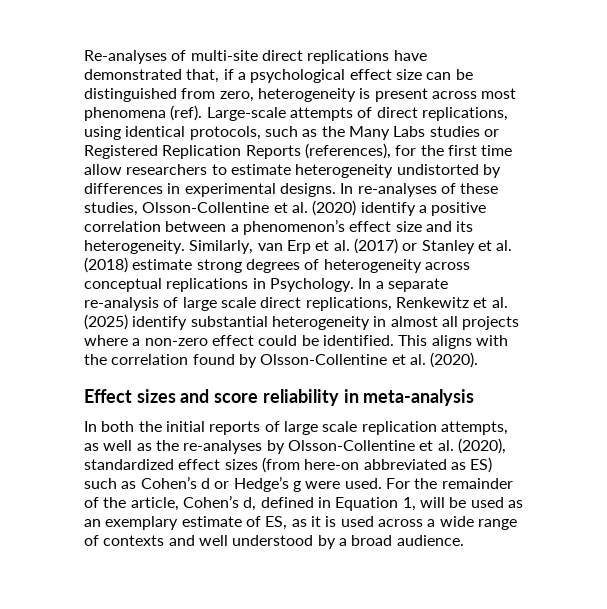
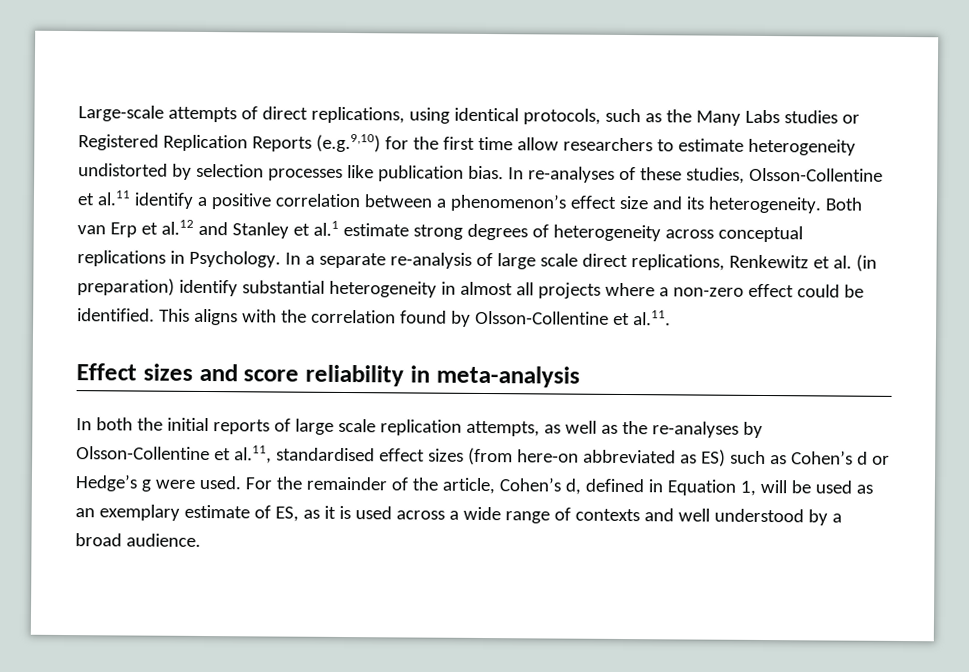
- Re-analyses of multi-site direct replications have demonstrated that, if a psychological effect size can be distinguished from zero, heterogeneity is present across most phenomena (ref). Large-scale attempts of direct replications, using identical protocols, such as the Many Labs studies or Registered Replication Reports (references), for the first time allow researchers to estimate heterogeneity undistorted by differences in experimental designs.
+ Large-scale attempts of direct replications, using identical protocols, such as the Many Labs studies or Registered Replication Reports (e.g.9,10) for the first time allow researchers to estimate heterogeneity undistorted by selection processes like publication bias.
- In re-analyses of these studies, Olsson-Collentine et al. (2020) identify a positive correlation between a phenomenon’s effect size and its heterogeneity.
+ In re-analyses of these studies, Olsson-Collentine et al.11 identify a positive correlation between a phenomenon’s effect size and its heterogeneity.
- Similarly, van Erp et al. (2017) or Stanley et al. (2018) estimate strong degrees of heterogeneity across conceptual replications in Psychology.
+ Both van Erp et al.12 and Stanley et al.1 estimate strong degrees of heterogeneity across conceptual replications in Psychology.
- In a separate re-analysis of large scale direct replications, Renkewitz et al. (2025) identify substantial heterogeneity in almost all projects where a non-zero effect could be identified.
+ In a separate re-analysis of large scale direct replications, Renkewitz et al. (in preparation) identify substantial heterogeneity in almost all projects where a non-zero effect could be identified.
- This aligns with the correlation found by Olsson-Collentine et al. (2020).
+ This aligns with the correlation found by Olsson-Collentine et al.11.
- In both the initial reports of large scale replication attempts, as well as the re-analyses by Olsson-Collentine et al. (2020), standardized effect sizes (from here-on abbreviated as ES) such as Cohen’s d or Hedge’s g were used.
+ In both the initial reports of large scale replication attempts, as well as the re-analyses by Olsson-Collentine et al.11, standardised effect sizes (from here-on abbreviated as ES) such as Cohen’s d or Hedge’s g were used.

